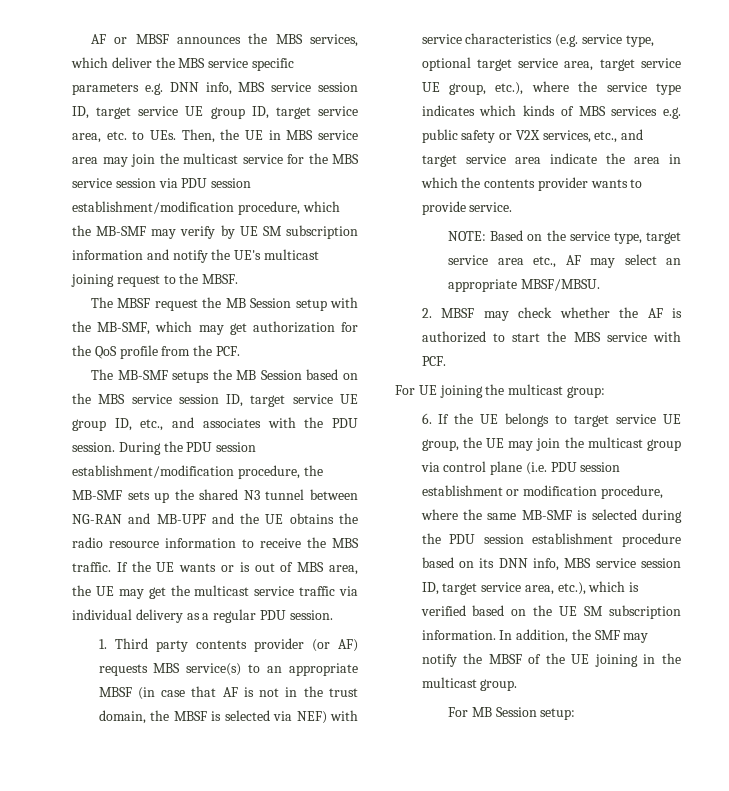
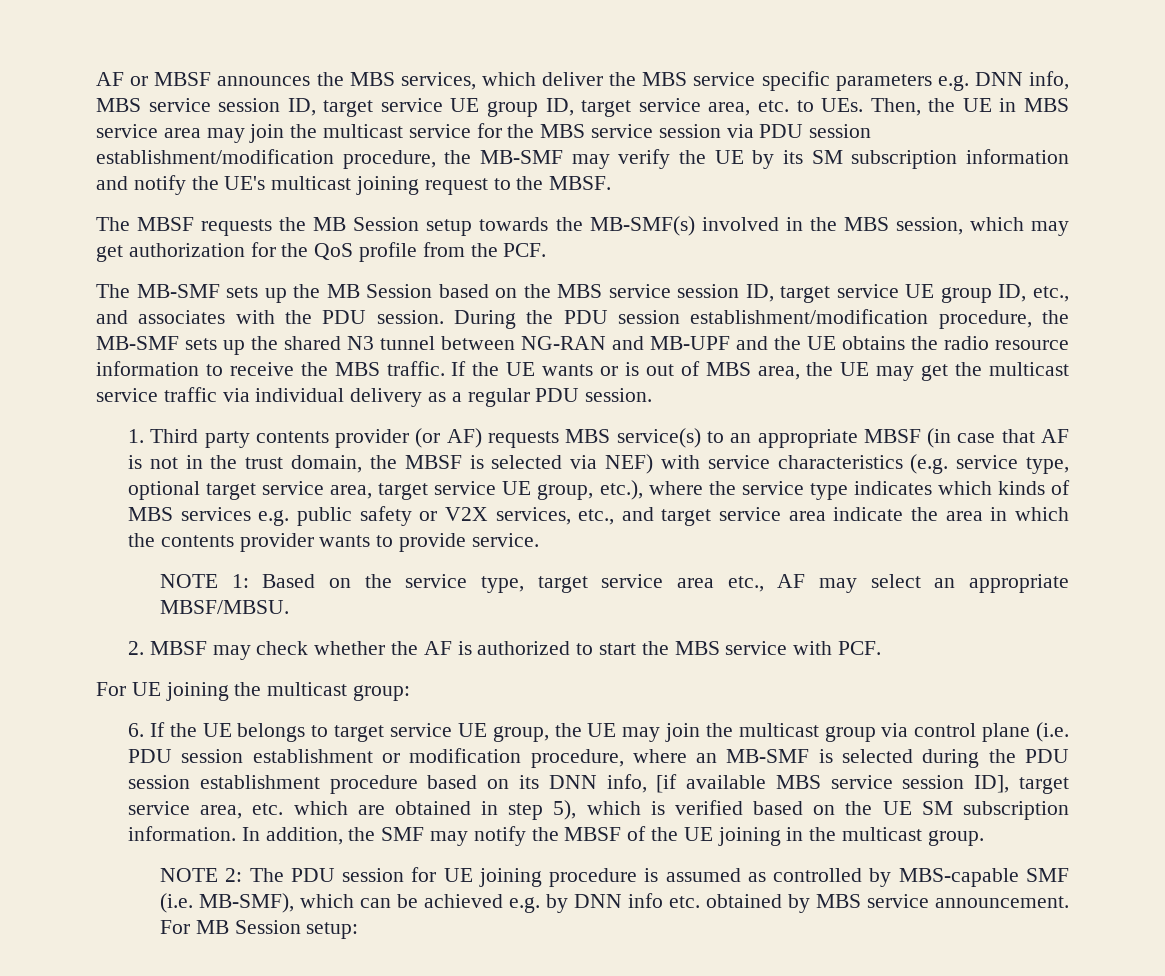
- AF or MBSF announces the MBS services, which deliver the MBS service specific parameters e.g. DNN info, MBS service session ID, target service UE group ID, target service area, etc. to UEs. Then, the UE in MBS service area may join the multicast service for the MBS service session via PDU session establishment/modification procedure, which the MB-SMF may verify by UE SM subscription information and notify the UE's multicast joining request to the MBSF.
+ AF or MBSF announces the MBS services, which deliver the MBS service specific parameters e.g. DNN info, MBS service session ID, target service UE group ID, target service area, etc. to UEs. Then, the UE in MBS service area may join the multicast service for the MBS service session via PDU session establishment/modification procedure, the MB-SMF may verify the UE by its SM subscription information and notify the UE's multicast joining request to the MBSF.
- The MBSF request the MB Session setup with the MB-SMF, which may get authorization for the QoS profile from the PCF.
+ The MBSF requests the MB Session setup towards the MB-SMF(s) involved in the MBS session, which may get authorization for the QoS profile from the PCF.
- The MB-SMF setups the MB Session based on the MBS service session ID, target service UE group ID, etc., and associates with the PDU session.
+ The MB-SMF sets up the MB Session based on the MBS service session ID, target service UE group ID, etc., and associates with the PDU session.
- NOTE: Based on the service type, target service area etc., AF may select an appropriate MBSF/MBSU.
+ NOTE 1: Based on the service type, target service area etc., AF may select an appropriate MBSF/MBSU.
- 6. If the UE belongs to target service UE group, the UE may join the multicast group via control plane (i.e. PDU session establishment or modification procedure, where the same MB-SMF is selected during the PDU session establishment procedure based on its DNN info, MBS service session ID, target service area, etc.), which is verified based on the UE SM subscription information.
+ 6. If the UE belongs to target service UE group, the UE may join the multicast group via control plane (i.e. PDU session establishment or modification procedure, where an MB-SMF is selected during the PDU session establishment procedure based on its DNN info, [if available MBS service session ID], target service area, etc. which are obtained in step 5), which is verified based on the UE SM subscription information.
+ NOTE 2: The PDU session for UE joining procedure is assumed as controlled by MBS-capable SMF (i.e. MB-SMF), which can be achieved e.g. by DNN info etc. obtained by MBS service announcement.

